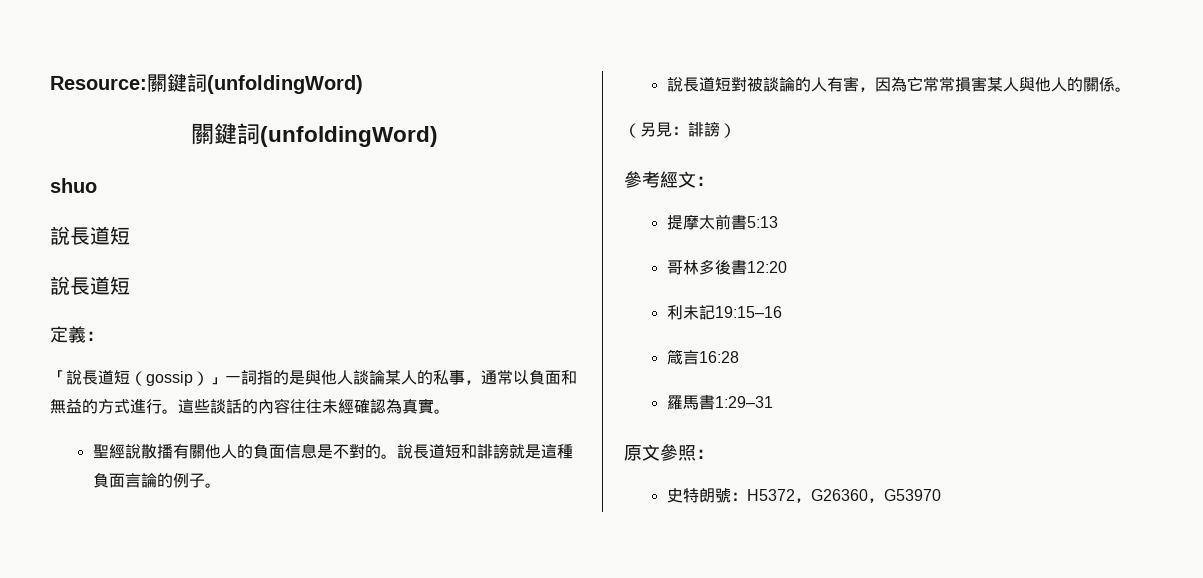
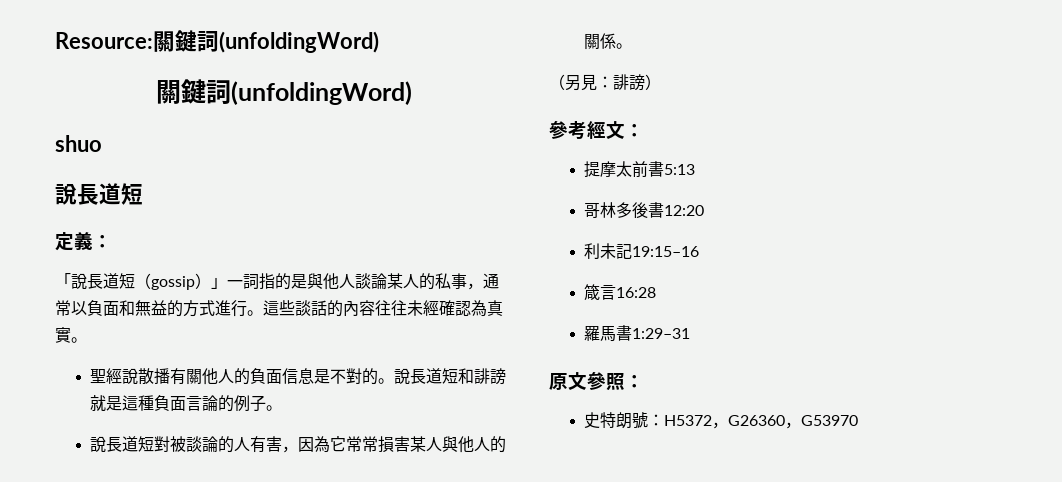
  shuo
- 說長道短

